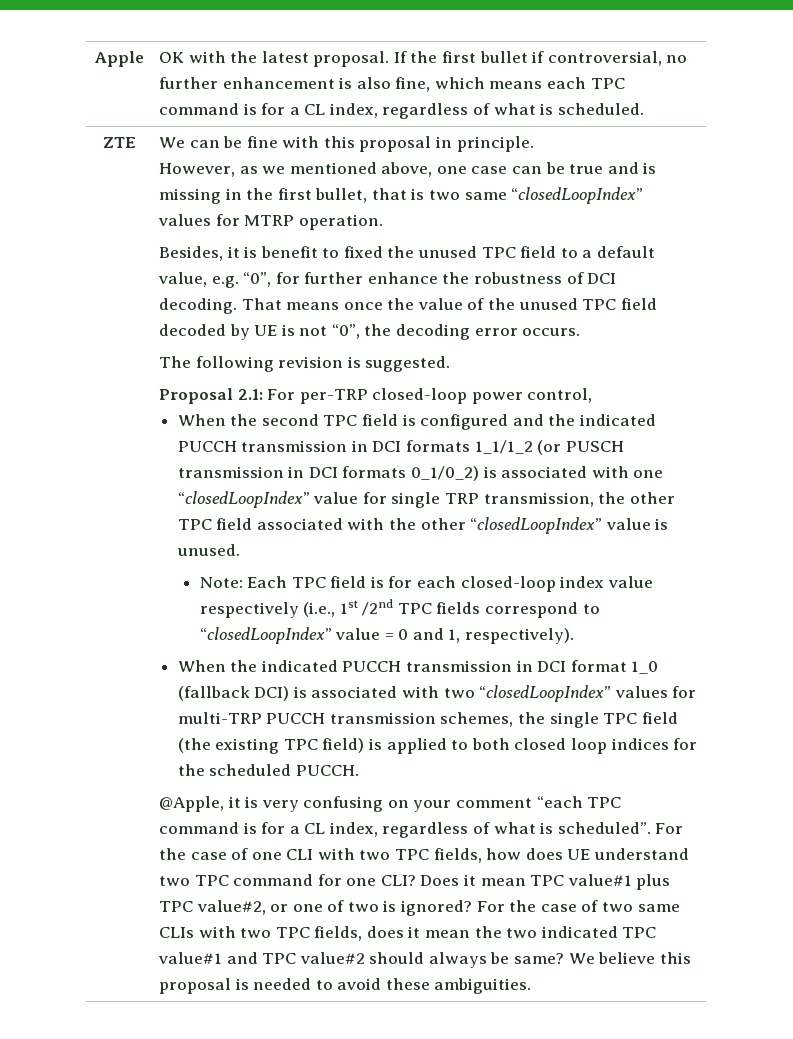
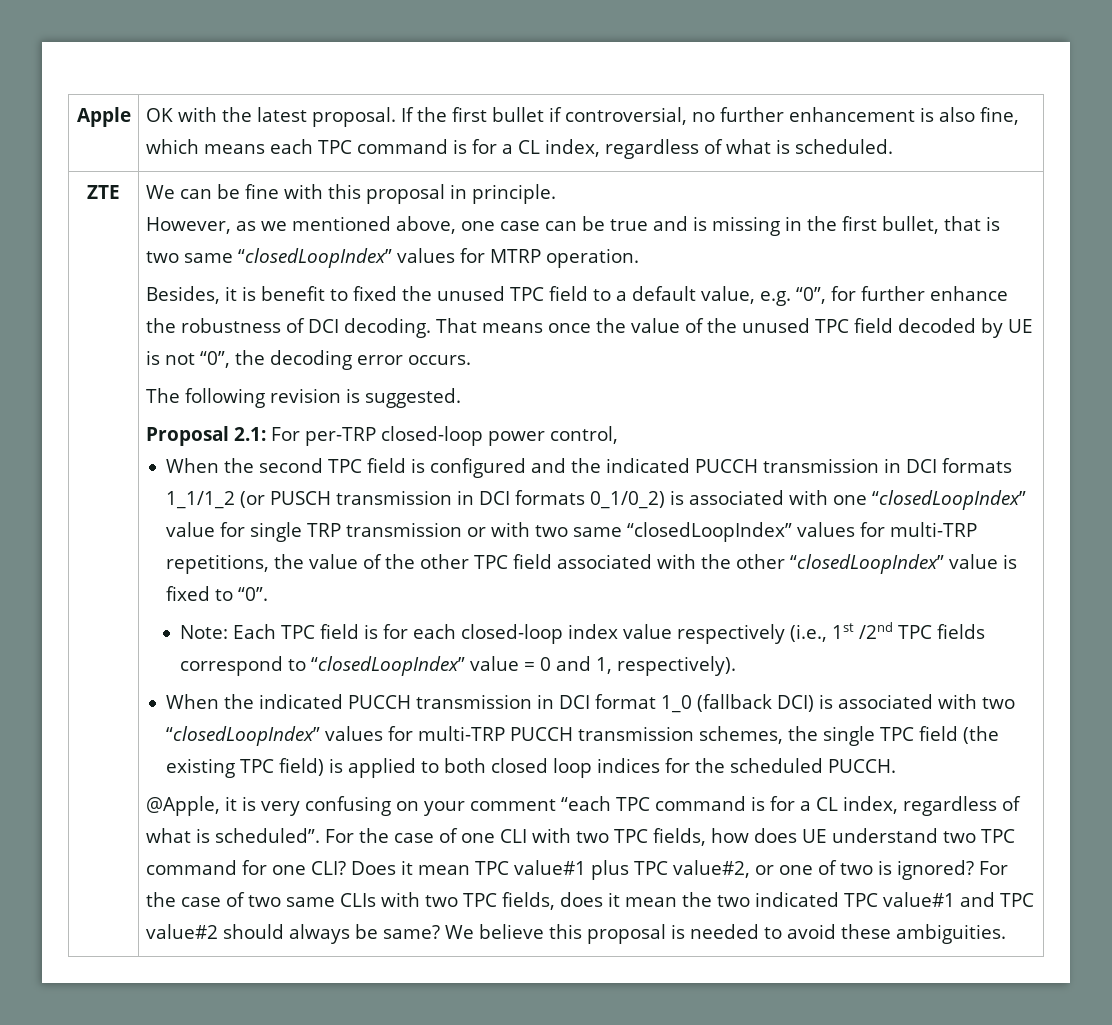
- When the second TPC field is configured and the indicated PUCCH transmission in DCI formats 1_1/1_2 (or PUSCH transmission in DCI formats 0_1/0_2) is associated with one “closedLoopIndex” value for single TRP transmission, the other TPC field associated with the other “closedLoopIndex” value is unused.
+ When the second TPC field is configured and the indicated PUCCH transmission in DCI formats 1_1/1_2 (or PUSCH transmission in DCI formats 0_1/0_2) is associated with one “closedLoopIndex” value for single TRP transmission or with two same “closedLoopIndex” values for multi-TRP repetitions, the value of the other TPC field associated with the other “closedLoopIndex” value is fixed to “0”.

